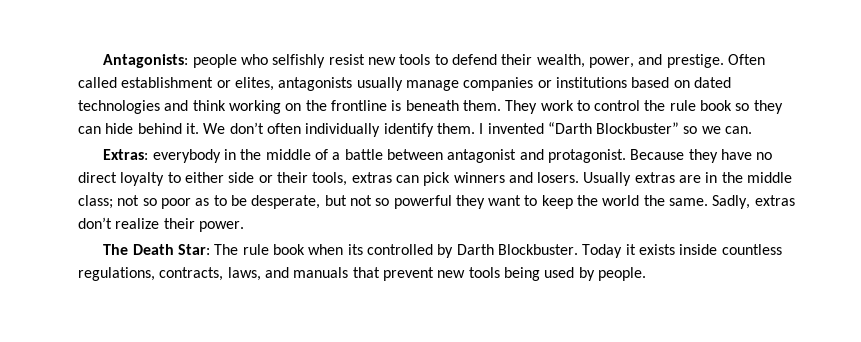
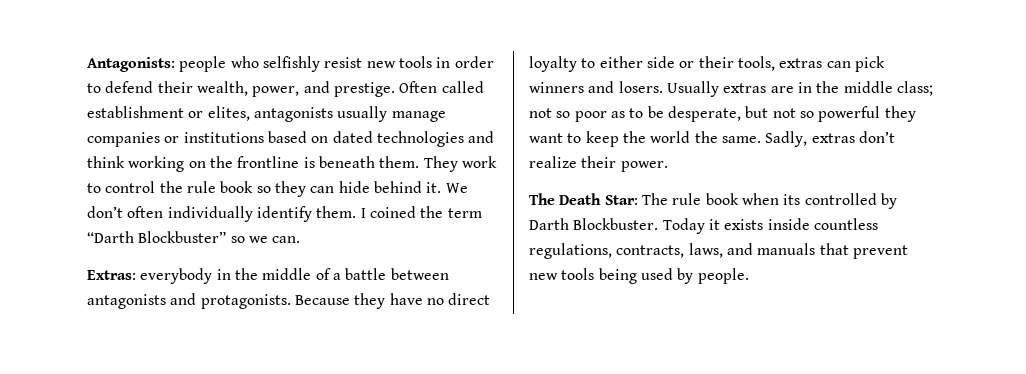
- Antagonists: people who selfishly resist new tools to defend their wealth, power, and prestige.
+ Antagonists: people who selfishly resist new tools in order to defend their wealth, power, and prestige.
- I invented “Darth Blockbuster” so we can.
+ I coined the term “Darth Blockbuster” so we can.
- Extras: everybody in the middle of a battle between antagonist and protagonist.
+ Extras: everybody in the middle of a battle between antagonists and protagonists.

